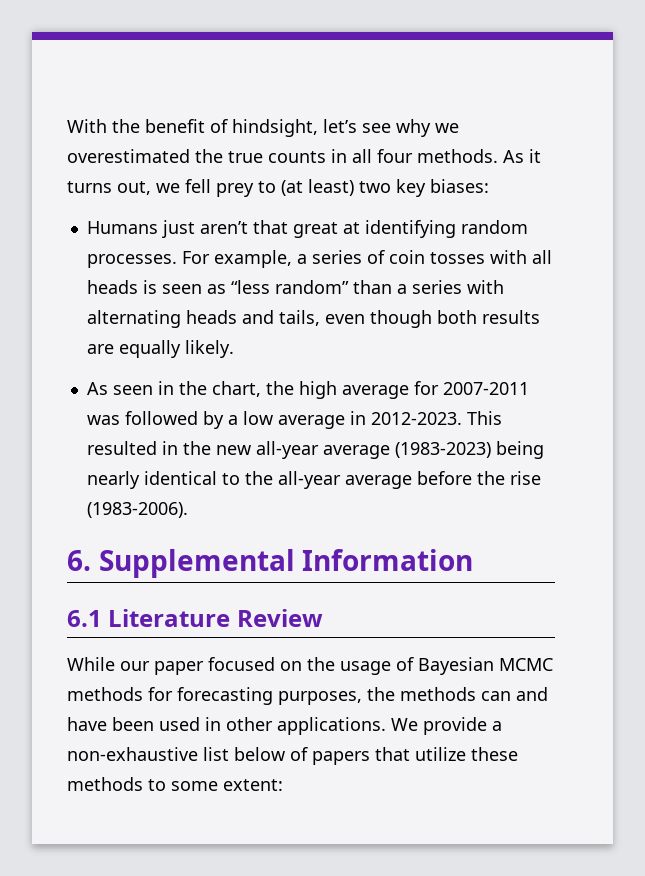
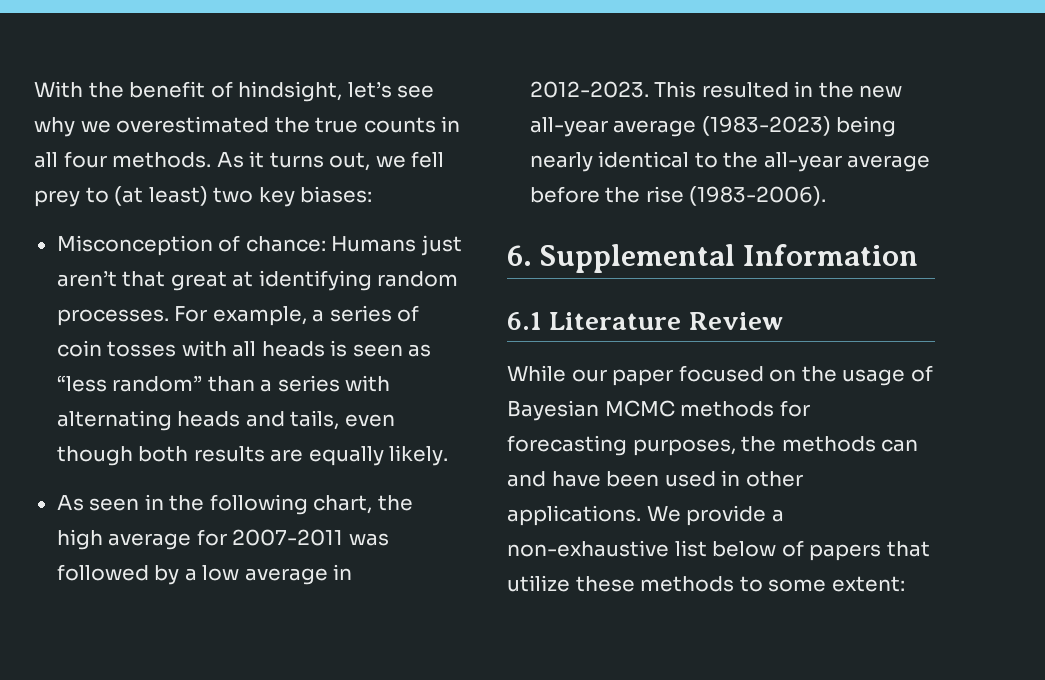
- Humans just aren’t that great at identifying random processes.
+ Misconception of chance: Humans just aren’t that great at identifying random processes.
- As seen in the chart, the high average for 2007-2011 was followed by a low average in 2012-2023.
+ As seen in the following chart, the high average for 2007-2011 was followed by a low average in 2012-2023.

